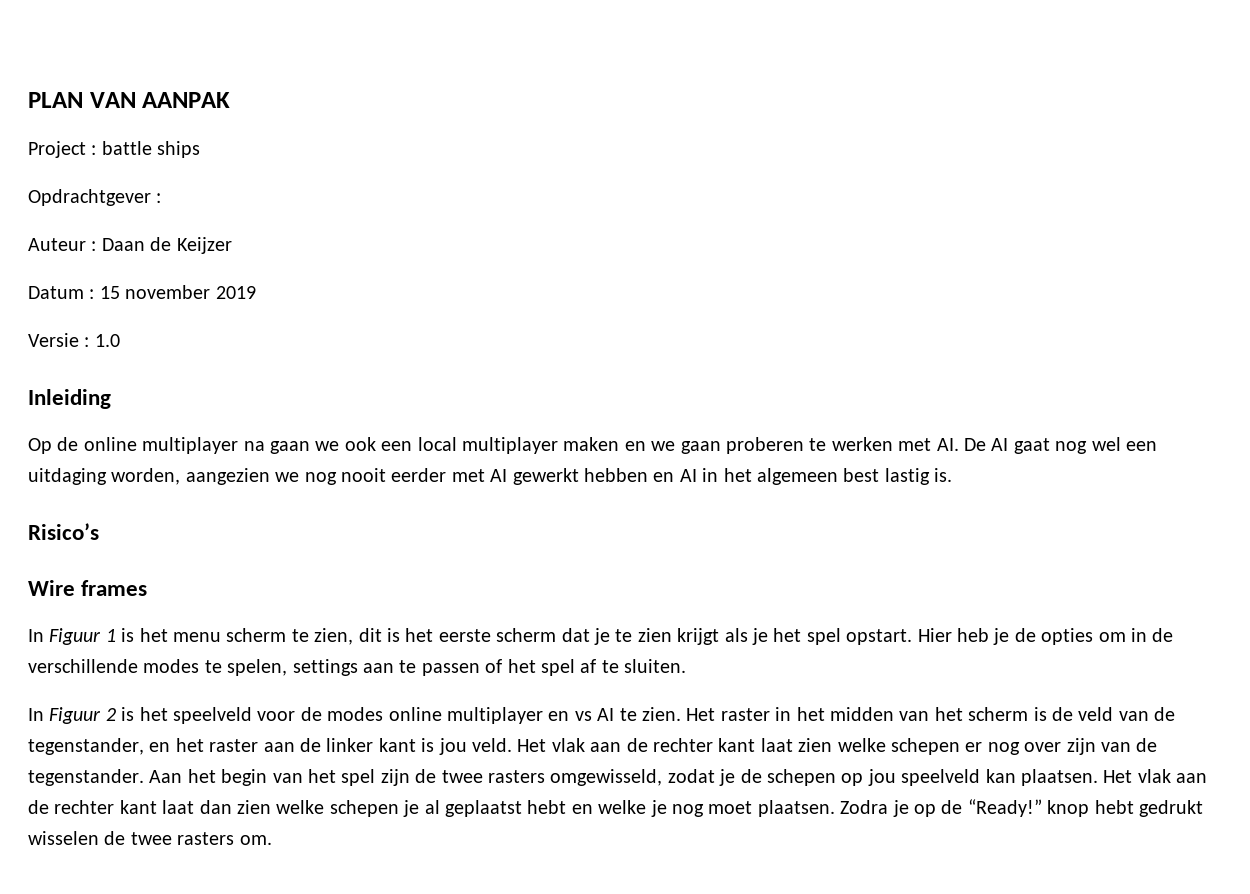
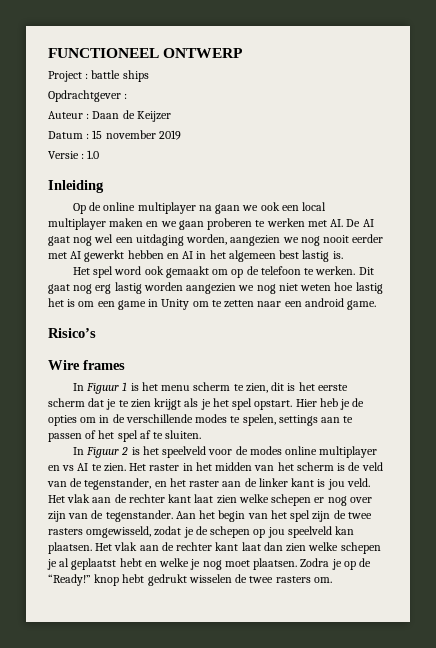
- PLAN VAN AANPAK
+ FUNCTIONEEL ONTWERP
+ Het spel word ook gemaakt om op de telefoon te werken. Dit gaat nog erg lastig worden aangezien we nog niet weten hoe lastig het is om een game in Unity om te zetten naar een android game.

